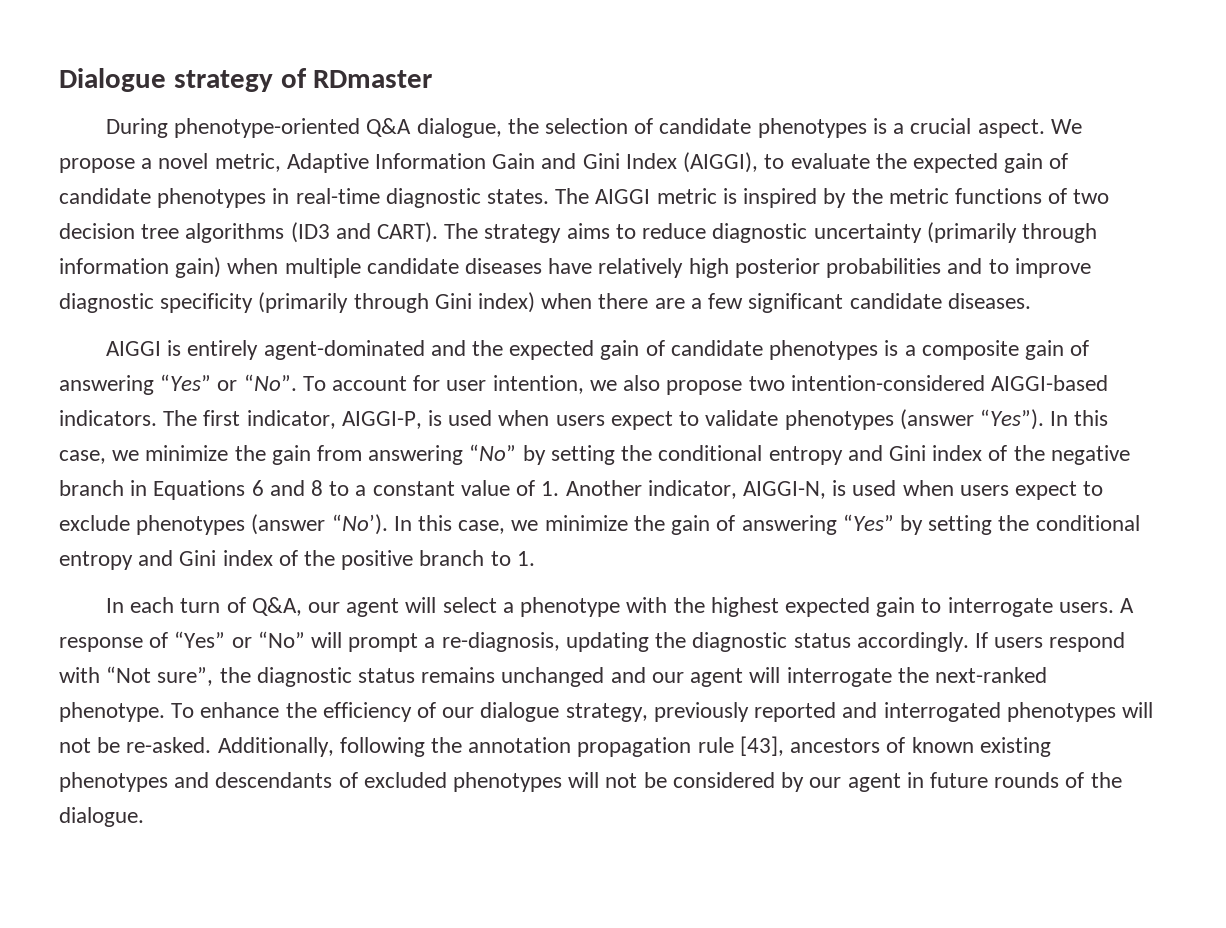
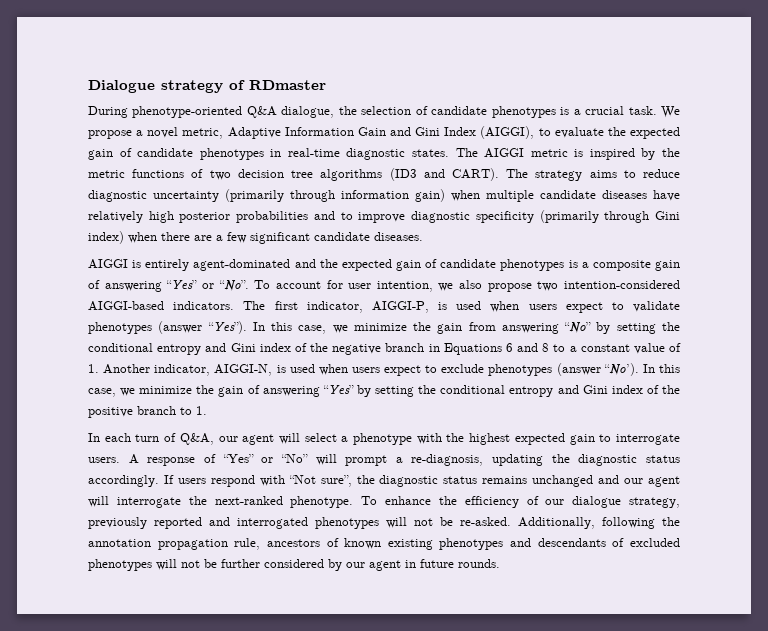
- During phenotype-oriented Q&A dialogue, the selection of candidate phenotypes is a crucial aspect.
+ During phenotype-oriented Q&A dialogue, the selection of candidate phenotypes is a crucial task.
- Additionally, following the annotation propagation rule [43], ancestors of known existing phenotypes and descendants of excluded phenotypes will not be considered by our agent in future rounds of the dialogue.
+ Additionally, following the annotation propagation rule, ancestors of known existing phenotypes and descendants of excluded phenotypes will not be further considered by our agent in future rounds.

